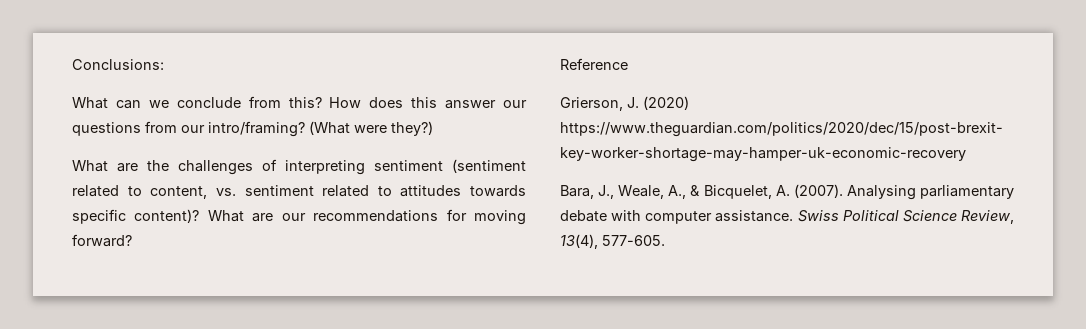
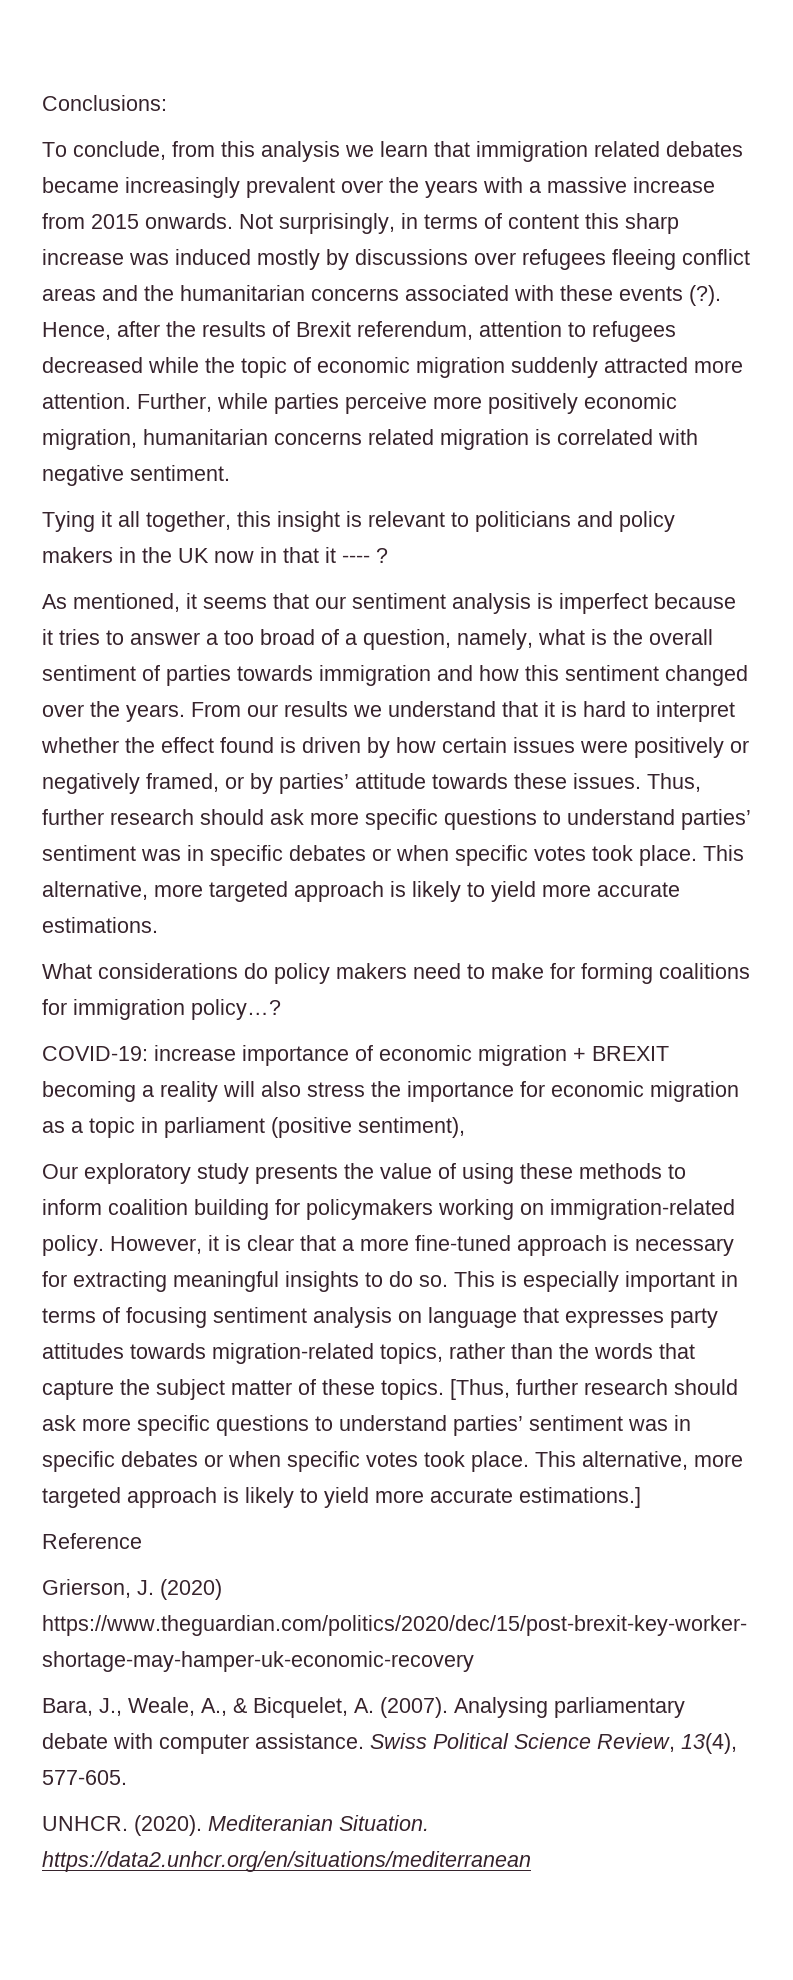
- What can we conclude from this? How does this answer our questions from our intro/framing? (What were they?)
- What are the challenges of interpreting sentiment (sentiment related to content, vs. sentiment related to attitudes towards specific content)? What are our recommendations for moving forward?
+ To conclude, from this analysis we learn that immigration related debates became increasingly prevalent over the years with a massive increase from 2015 onwards. Not surprisingly, in terms of content this sharp increase was induced mostly by discussions over refugees fleeing conflict areas and the humanitarian concerns associated with these events (?). Hence, after the results of Brexit referendum, attention to refugees decreased while the topic of economic migration suddenly attracted more attention. Further, while parties perceive more positively economic migration, humanitarian concerns related migration is correlated with negative sentiment.
+ Tying it all together, this insight is relevant to politicians and policy makers in the UK now in that it ---- ?
+ As mentioned, it seems that our sentiment analysis is imperfect because it tries to answer a too broad of a question, namely, what is the overall sentiment of parties towards immigration and how this sentiment changed over the years. From our results we understand that it is hard to interpret whether the effect found is driven by how certain issues were positively or negatively framed, or by parties’ attitude towards these issues. Thus, further research should ask more specific questions to understand parties’ sentiment was in specific debates or when specific votes took place. This alternative, more targeted approach is likely to yield more accurate estimations.
+ What considerations do policy makers need to make for forming coalitions for immigration policy…?
+ COVID-19: increase importance of economic migration + BREXIT becoming a reality will also stress the importance for economic migration as a topic in parliament (positive sentiment),
+ Our exploratory study presents the value of using these methods to inform coalition building for policymakers working on immigration-related policy. However, it is clear that a more fine-tuned approach is necessary for extracting meaningful insights to do so. This is especially important in terms of focusing sentiment analysis on language that expresses party attitudes towards migration-related topics, rather than the words that capture the subject matter of these topics. [Thus, further research should ask more specific questions to understand parties’ sentiment was in specific debates or when specific votes took place. This alternative, more targeted approach is likely to yield more accurate estimations.]
+ UNHCR. (2020). Mediteranian Situation. https://data2.unhcr.org/en/situations/mediterranean

